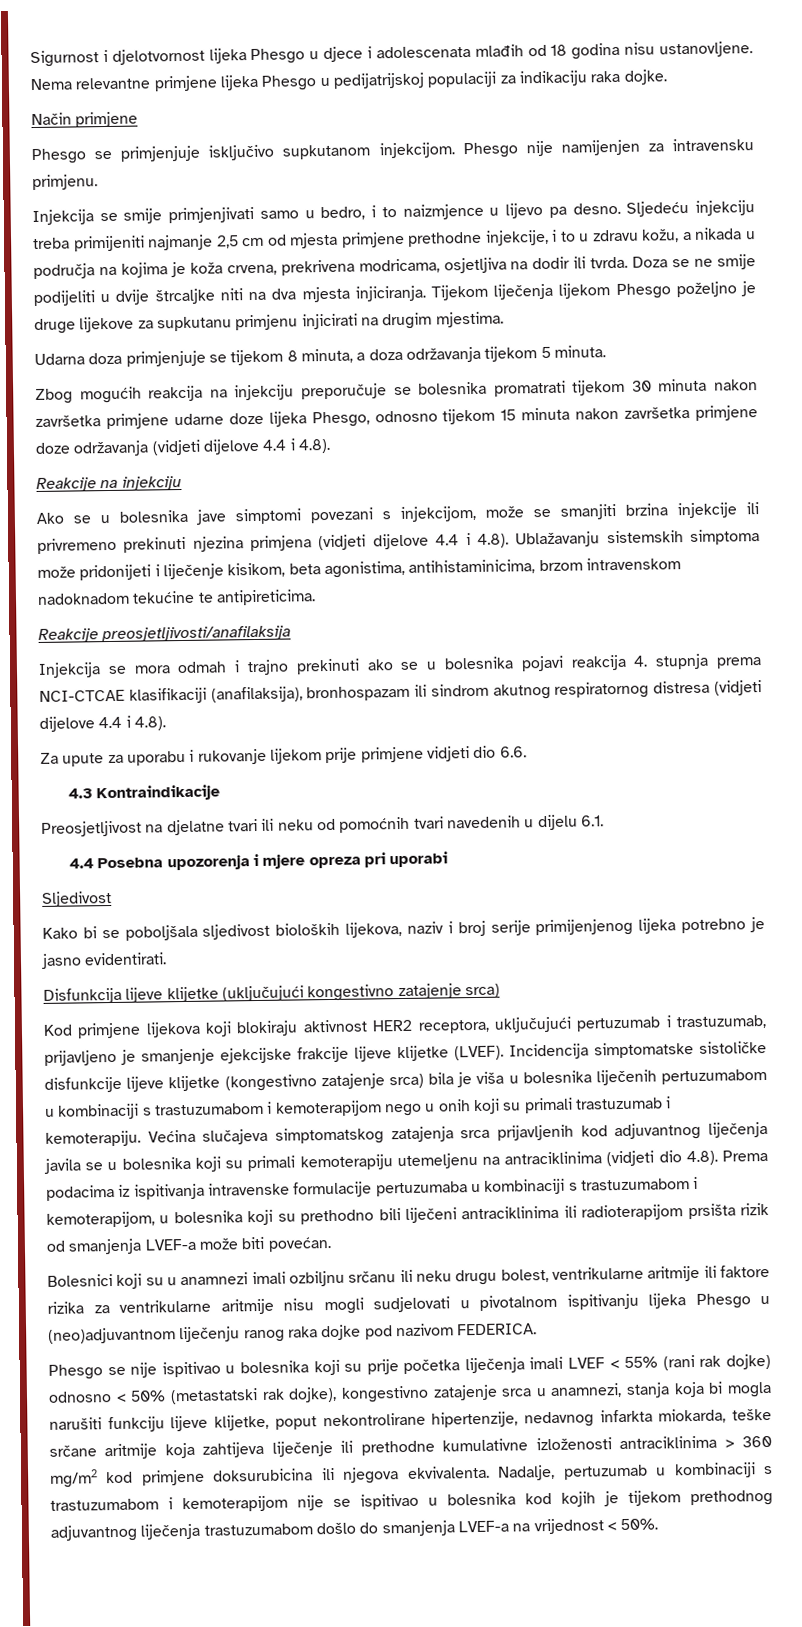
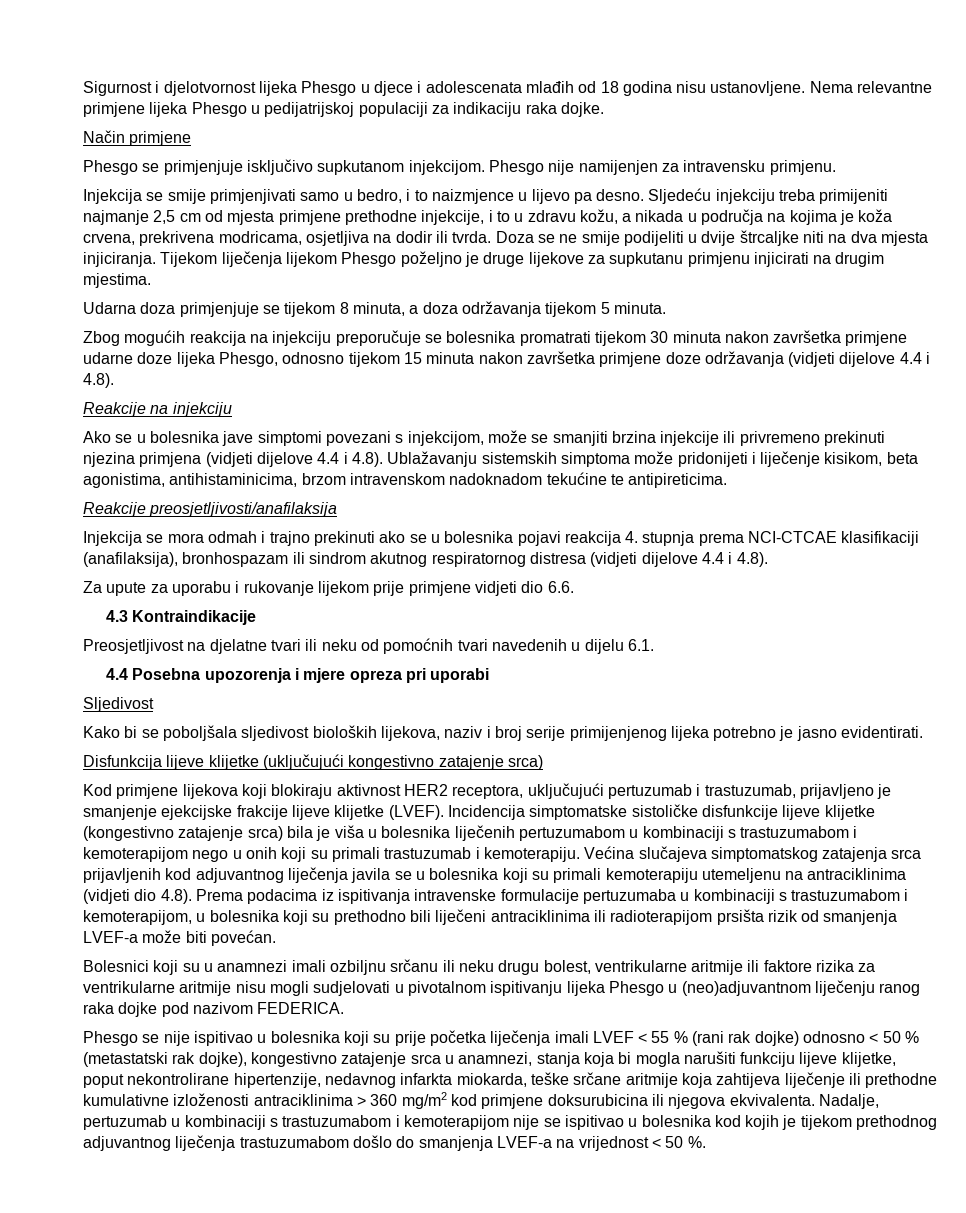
- Phesgo se nije ispitivao u bolesnika koji su prije početka liječenja imali LVEF < 55% (rani rak dojke) odnosno < 50% (metastatski rak dojke), kongestivno zatajenje srca u anamnezi, stanja koja bi mogla narušiti funkciju lijeve klijetke, poput nekontrolirane hipertenzije, nedavnog infarkta miokarda, teške srčane aritmije koja zahtijeva liječenje ili prethodne kumulativne izloženosti antraciklinima > 360 mg/m2 kod primjene doksurubicina ili njegova ekvivalenta.
+ Phesgo se nije ispitivao u bolesnika koji su prije početka liječenja imali LVEF < 55 % (rani rak dojke) odnosno < 50 % (metastatski rak dojke), kongestivno zatajenje srca u anamnezi, stanja koja bi mogla narušiti funkciju lijeve klijetke, poput nekontrolirane hipertenzije, nedavnog infarkta miokarda, teške srčane aritmije koja zahtijeva liječenje ili prethodne kumulativne izloženosti antraciklinima > 360 mg/m2 kod primjene doksurubicina ili njegova ekvivalenta.
- Nadalje, pertuzumab u kombinaciji s trastuzumabom i kemoterapijom nije se ispitivao u bolesnika kod kojih je tijekom prethodnog adjuvantnog liječenja trastuzumabom došlo do smanjenja LVEF-a na vrijednost < 50%.
+ Nadalje, pertuzumab u kombinaciji s trastuzumabom i kemoterapijom nije se ispitivao u bolesnika kod kojih je tijekom prethodnog adjuvantnog liječenja trastuzumabom došlo do smanjenja LVEF-a na vrijednost < 50 %.

